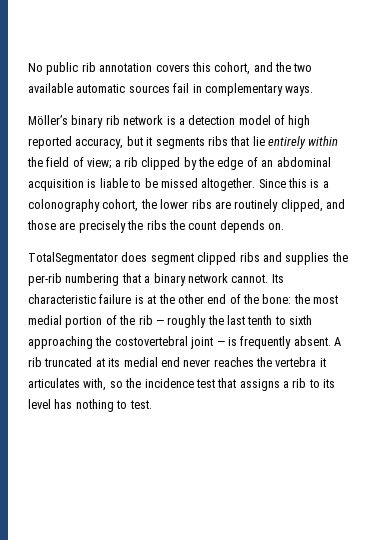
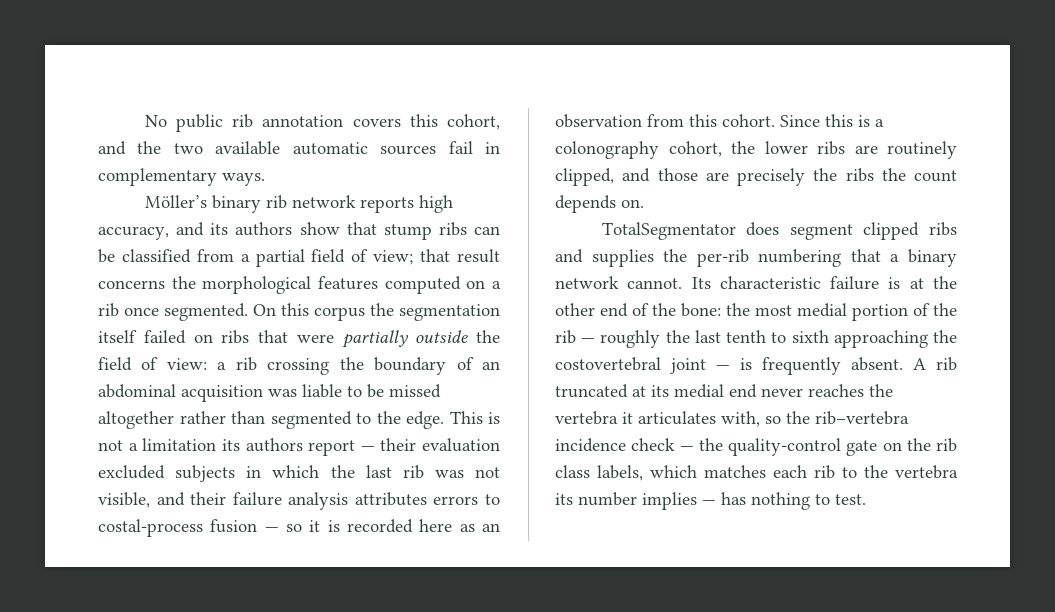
- Möller’s binary rib network is a detection model of high reported accuracy, but it segments ribs that lie entirely within the field of view; a rib clipped by the edge of an abdominal acquisition is liable to be missed altogether.
+ Möller’s binary rib network reports high accuracy, and its authors show that stump ribs can be classified from a partial field of view; that result concerns the morphological features computed on a rib once segmented. On this corpus the segmentation itself failed on ribs that were partially outside the field of view: a rib crossing the boundary of an abdominal acquisition was liable to be missed altogether rather than segmented to the edge. This is not a limitation its authors report — their evaluation excluded subjects in which the last rib was not visible, and their failure analysis attributes errors to costal-process fusion — so it is recorded here as an observation from this cohort.
- A rib truncated at its medial end never reaches the vertebra it articulates with, so the incidence test that assigns a rib to its level has nothing to test.
+ A rib truncated at its medial end never reaches the vertebra it articulates with, so the rib–vertebra incidence check — the quality-control gate on the rib class labels, which matches each rib to the vertebra its number implies — has nothing to test.

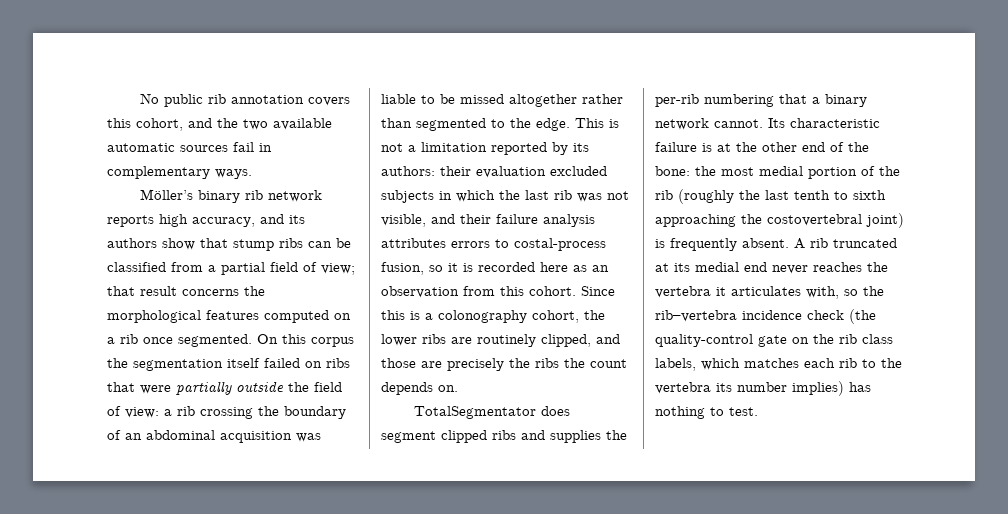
- This is not a limitation its authors report — their evaluation excluded subjects in which the last rib was not visible, and their failure analysis attributes errors to costal-process fusion — so it is recorded here as an observation from this cohort.
+ This is not a limitation reported by its authors: their evaluation excluded subjects in which the last rib was not visible, and their failure analysis attributes errors to costal-process fusion, so it is recorded here as an observation from this cohort.
- Its characteristic failure is at the other end of the bone: the most medial portion of the rib — roughly the last tenth to sixth approaching the costovertebral joint — is frequently absent.
+ Its characteristic failure is at the other end of the bone: the most medial portion of the rib (roughly the last tenth to sixth approaching the costovertebral joint) is frequently absent.
- A rib truncated at its medial end never reaches the vertebra it articulates with, so the rib–vertebra incidence check — the quality-control gate on the rib class labels, which matches each rib to the vertebra its number implies — has nothing to test.
+ A rib truncated at its medial end never reaches the vertebra it articulates with, so the rib–vertebra incidence check (the quality-control gate on the rib class labels, which matches each rib to the vertebra its number implies) has nothing to test.

